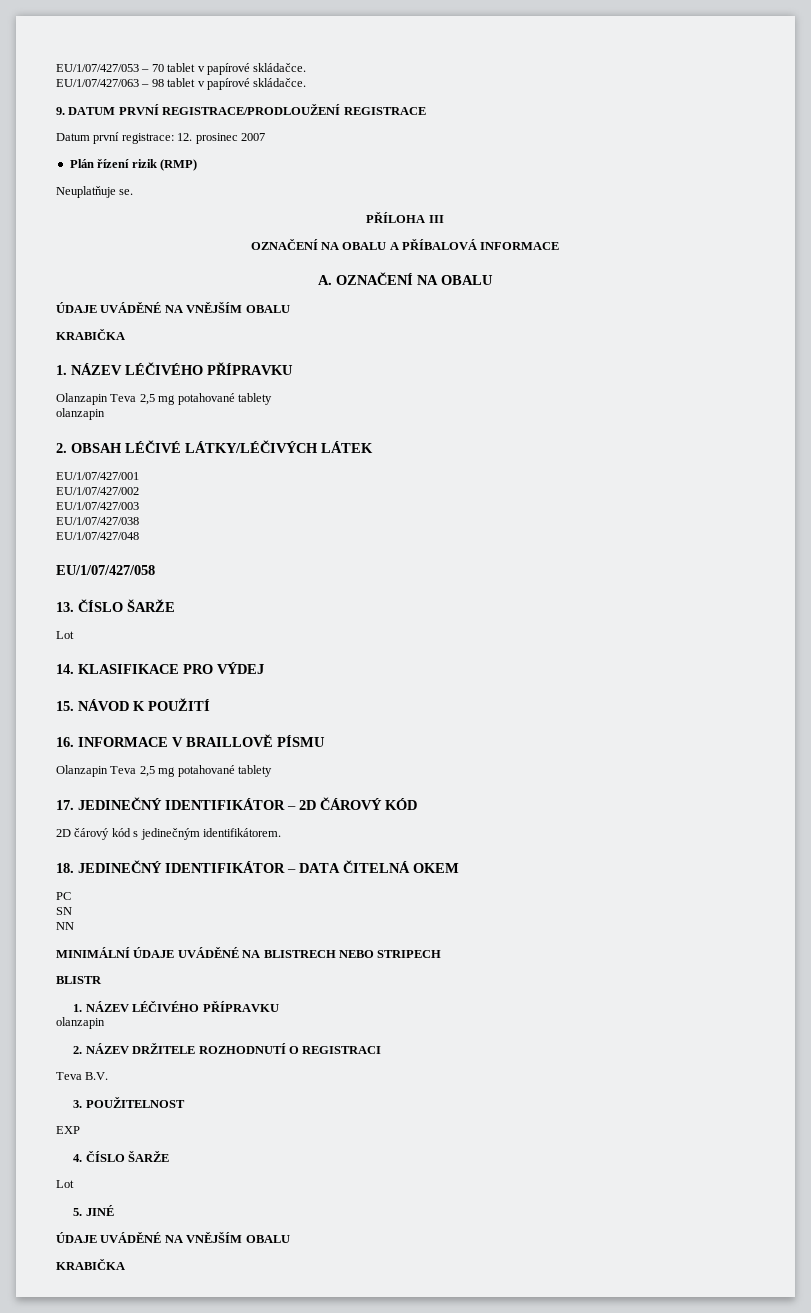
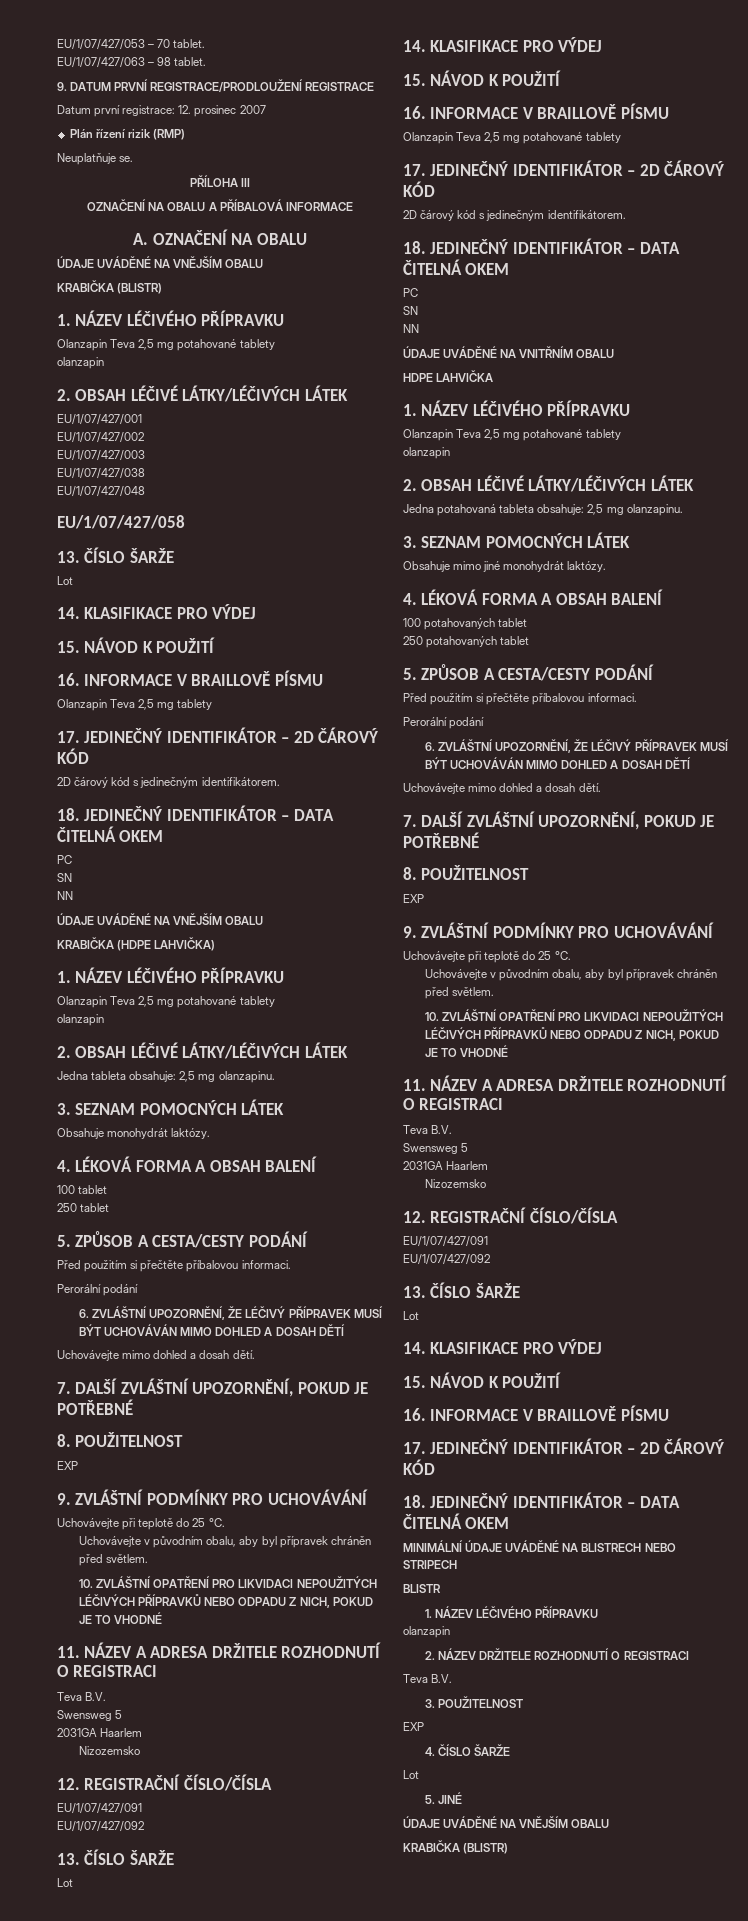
- EU/1/07/427/053 – 70 tablet v papírové skládačce.
+ EU/1/07/427/053 – 70 tablet.
- EU/1/07/427/063 – 98 tablet v papírové skládačce.
+ EU/1/07/427/063 – 98 tablet.
  A. OZNAČENÍ NA OBALU
  ÚDAJE UVÁDĚNÉ NA VNĚJŠÍM OBALU
- KRABIČKA
+ KRABIČKA (BLISTR)
+ Olanzapin Teva 2,5 mg tablety
+ 17. JEDINEČNÝ IDENTIFIKÁTOR – 2D ČÁROVÝ KÓD
+ 2D čárový kód s jedinečným identifikátorem.
+ 18. JEDINEČNÝ IDENTIFIKÁTOR – DATA ČITELNÁ OKEM
+ PC
+ SN
+ NN
+ ÚDAJE UVÁDĚNÉ NA VNĚJŠÍM OBALU
+ KRABIČKA (HDPE LAHVIČKA)
+ 1. NÁZEV LÉČIVÉHO PŘÍPRAVKU
+ Olanzapin Teva 2,5 mg potahované tablety
+ olanzapin
+ 2. OBSAH LÉČIVÉ LÁTKY/LÉČIVÝCH LÁTEK
+ Jedna tableta obsahuje: 2,5 mg olanzapinu.
+ 3. SEZNAM POMOCNÝCH LÁTEK
+ Obsahuje monohydrát laktózy.
+ 4. LÉKOVÁ FORMA A OBSAH BALENÍ
+ 100 tablet
+ 250 tablet
+ 5. ZPŮSOB A CESTA/CESTY PODÁNÍ
+ Před použitím si přečtěte příbalovou informaci.
+ Perorální podání
+ 6. ZVLÁŠTNÍ UPOZORNĚNÍ, ŽE LÉČIVÝ PŘÍPRAVEK MUSÍ BÝT UCHOVÁVÁN MIMO DOHLED A DOSAH DĚTÍ
+ Uchovávejte mimo dohled a dosah dětí.
+ 7. DALŠÍ ZVLÁŠTNÍ UPOZORNĚNÍ, POKUD JE POTŘEBNÉ
+ 8. POUŽITELNOST
+ EXP
+ 9. ZVLÁŠTNÍ PODMÍNKY PRO UCHOVÁVÁNÍ
+ Uchovávejte při teplotě do 25 °C.
+ Uchovávejte v původním obalu, aby byl přípravek chráněn před světlem.
+ 10. ZVLÁŠTNÍ OPATŘENÍ PRO LIKVIDACI NEPOUŽITÝCH LÉČIVÝCH PŘÍPRAVKŮ NEBO ODPADU Z NICH, POKUD JE TO VHODNÉ
+ 11. NÁZEV A ADRESA DRŽITELE ROZHODNUTÍ O REGISTRACI
+ Teva B.V.
+ Swensweg 5
+ 2031GA Haarlem
+ Nizozemsko
+ 12. REGISTRAČNÍ ČÍSLO/ČÍSLA
+ EU/1/07/427/091
+ EU/1/07/427/092
+ 13. ČÍSLO ŠARŽE
+ Lot
+ 14. KLASIFIKACE PRO VÝDEJ
+ 15. NÁVOD K POUŽITÍ
+ 16. INFORMACE V BRAILLOVĚ PÍSMU
+ ÚDAJE UVÁDĚNÉ NA VNITŘNÍM OBALU
+ HDPE LAHVIČKA
+ 1. NÁZEV LÉČIVÉHO PŘÍPRAVKU
+ Olanzapin Teva 2,5 mg potahované tablety
+ olanzapin
+ 2. OBSAH LÉČIVÉ LÁTKY/LÉČIVÝCH LÁTEK
+ Jedna potahovaná tableta obsahuje: 2,5 mg olanzapinu.
+ 3. SEZNAM POMOCNÝCH LÁTEK
+ Obsahuje mimo jiné monohydrát laktózy.
+ 4. LÉKOVÁ FORMA A OBSAH BALENÍ
+ 100 potahovaných tablet
+ 250 potahovaných tablet
+ 5. ZPŮSOB A CESTA/CESTY PODÁNÍ
+ Před použitím si přečtěte příbalovou informaci.
+ Perorální podání
+ 6. ZVLÁŠTNÍ UPOZORNĚNÍ, ŽE LÉČIVÝ PŘÍPRAVEK MUSÍ BÝT UCHOVÁVÁN MIMO DOHLED A DOSAH DĚTÍ
+ Uchovávejte mimo dohled a dosah dětí.
+ 7. DALŠÍ ZVLÁŠTNÍ UPOZORNĚNÍ, POKUD JE POTŘEBNÉ
+ 8. POUŽITELNOST
+ EXP
+ 9. ZVLÁŠTNÍ PODMÍNKY PRO UCHOVÁVÁNÍ
+ Uchovávejte při teplotě do 25 °C.
+ Uchovávejte v původním obalu, aby byl přípravek chráněn před světlem.
+ 10. ZVLÁŠTNÍ OPATŘENÍ PRO LIKVIDACI NEPOUŽITÝCH LÉČIVÝCH PŘÍPRAVKŮ NEBO ODPADU Z NICH, POKUD JE TO VHODNÉ
+ 11. NÁZEV A ADRESA DRŽITELE ROZHODNUTÍ O REGISTRACI
+ Teva B.V.
+ Swensweg 5
+ 2031GA Haarlem
+ Nizozemsko
+ 12. REGISTRAČNÍ ČÍSLO/ČÍSLA
+ EU/1/07/427/091
+ EU/1/07/427/092
+ 13. ČÍSLO ŠARŽE
+ Lot
+ 14. KLASIFIKACE PRO VÝDEJ
+ 15. NÁVOD K POUŽITÍ
+ 16. INFORMACE V BRAILLOVĚ PÍSMU
+ 17. JEDINEČNÝ IDENTIFIKÁTOR – 2D ČÁROVÝ KÓD
+ 18. JEDINEČNÝ IDENTIFIKÁTOR – DATA ČITELNÁ OKEM
  5. JINÉ
  ÚDAJE UVÁDĚNÉ NA VNĚJŠÍM OBALU
- KRABIČKA
+ KRABIČKA (BLISTR)

